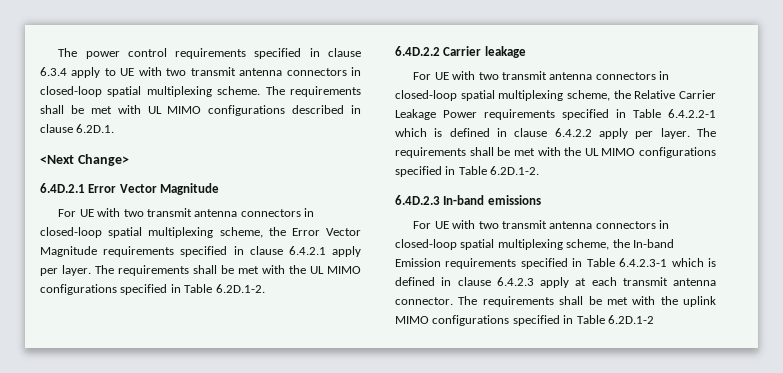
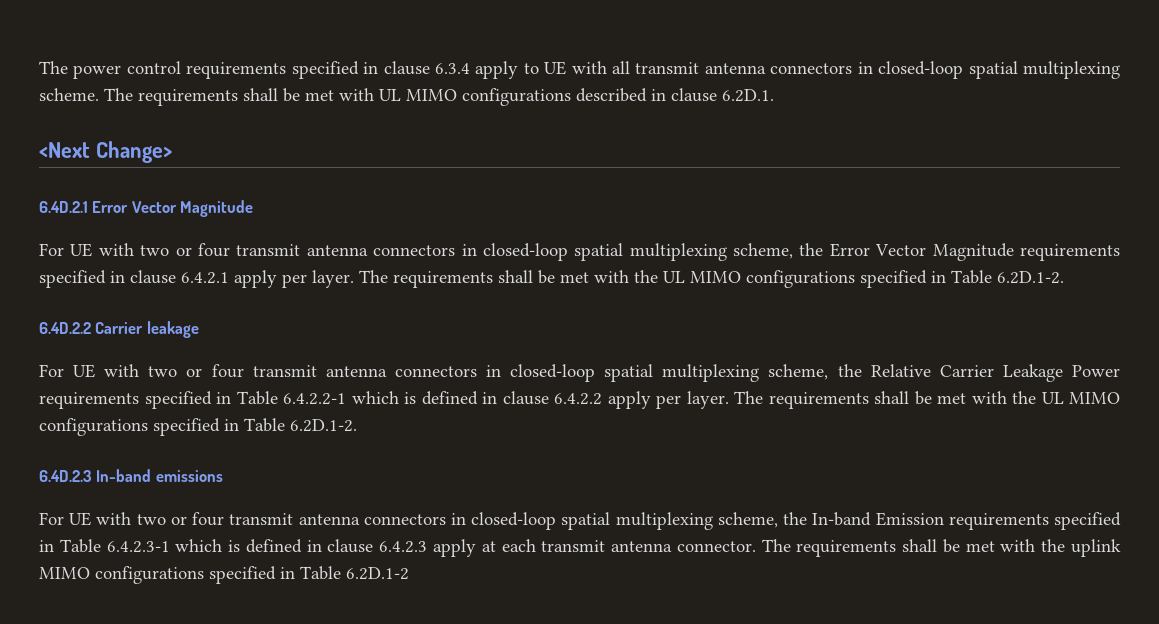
- The power control requirements specified in clause 6.3.4 apply to UE with two transmit antenna connectors in closed-loop spatial multiplexing scheme.
+ The power control requirements specified in clause 6.3.4 apply to UE with all transmit antenna connectors in closed-loop spatial multiplexing scheme.
- For UE with two transmit antenna connectors in closed-loop spatial multiplexing scheme, the Error Vector Magnitude requirements specified in clause 6.4.2.1 apply per layer.
+ For UE with two or four transmit antenna connectors in closed-loop spatial multiplexing scheme, the Error Vector Magnitude requirements specified in clause 6.4.2.1 apply per layer.
- For UE with two transmit antenna connectors in closed-loop spatial multiplexing scheme, the Relative Carrier Leakage Power requirements specified in Table 6.4.2.2-1 which is defined in clause 6.4.2.2 apply per layer.
+ For UE with two or four transmit antenna connectors in closed-loop spatial multiplexing scheme, the Relative Carrier Leakage Power requirements specified in Table 6.4.2.2-1 which is defined in clause 6.4.2.2 apply per layer.
- For UE with two transmit antenna connectors in closed-loop spatial multiplexing scheme, the In-band Emission requirements specified in Table 6.4.2.3-1 which is defined in clause 6.4.2.3 apply at each transmit antenna connector.
+ For UE with two or four transmit antenna connectors in closed-loop spatial multiplexing scheme, the In-band Emission requirements specified in Table 6.4.2.3-1 which is defined in clause 6.4.2.3 apply at each transmit antenna connector.

